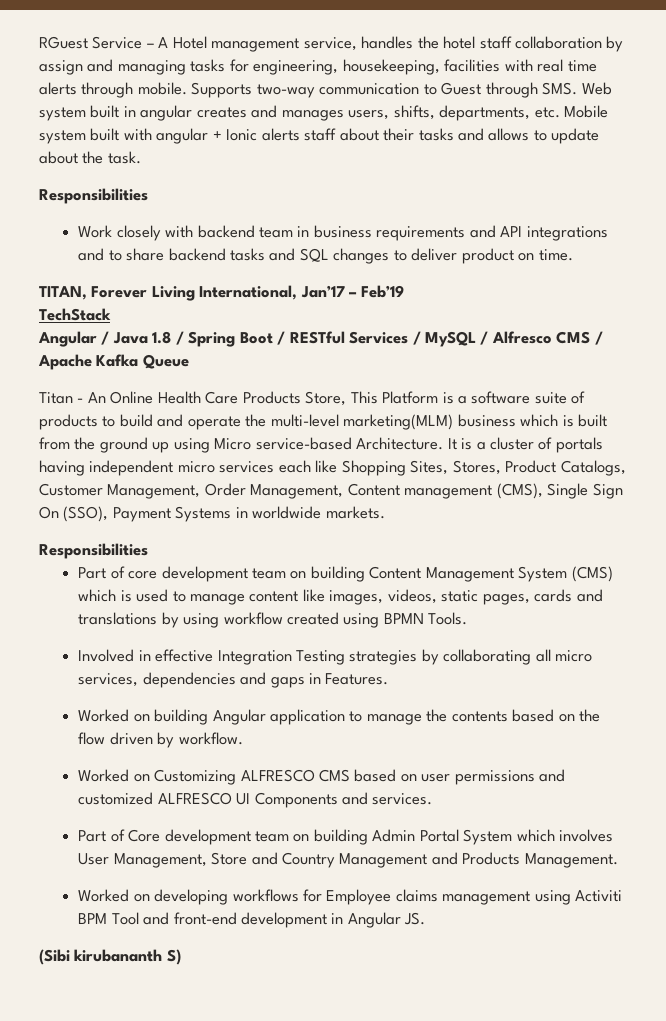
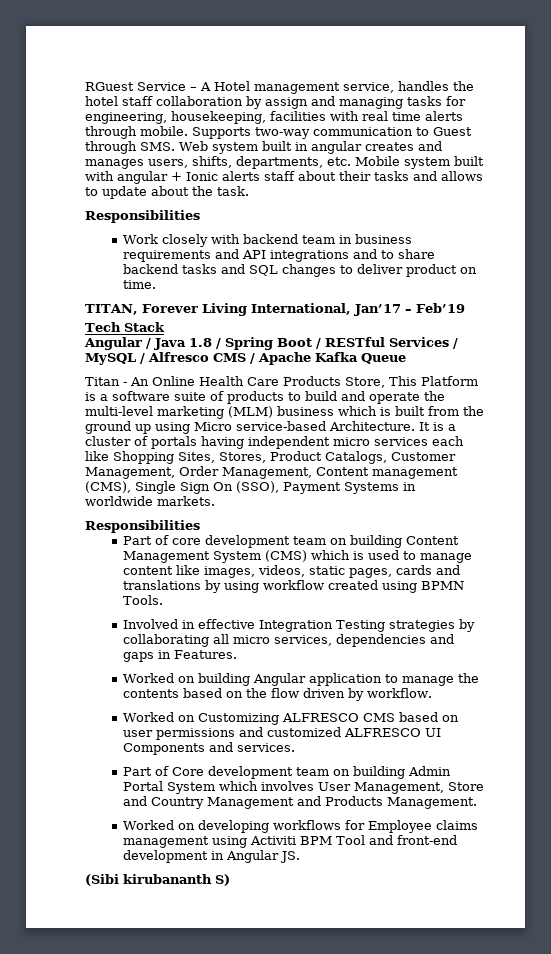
- TechStack
+ Tech Stack
- Titan - An Online Health Care Products Store, This Platform is a software suite of products to build and operate the multi-level marketing(MLM) business which is built from the ground up using Micro service-based Architecture.
+ Titan - An Online Health Care Products Store, This Platform is a software suite of products to build and operate the multi-level marketing (MLM) business which is built from the ground up using Micro service-based Architecture.

